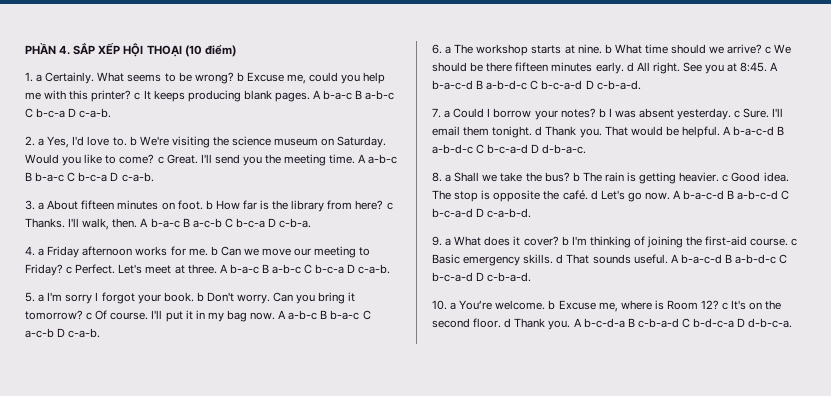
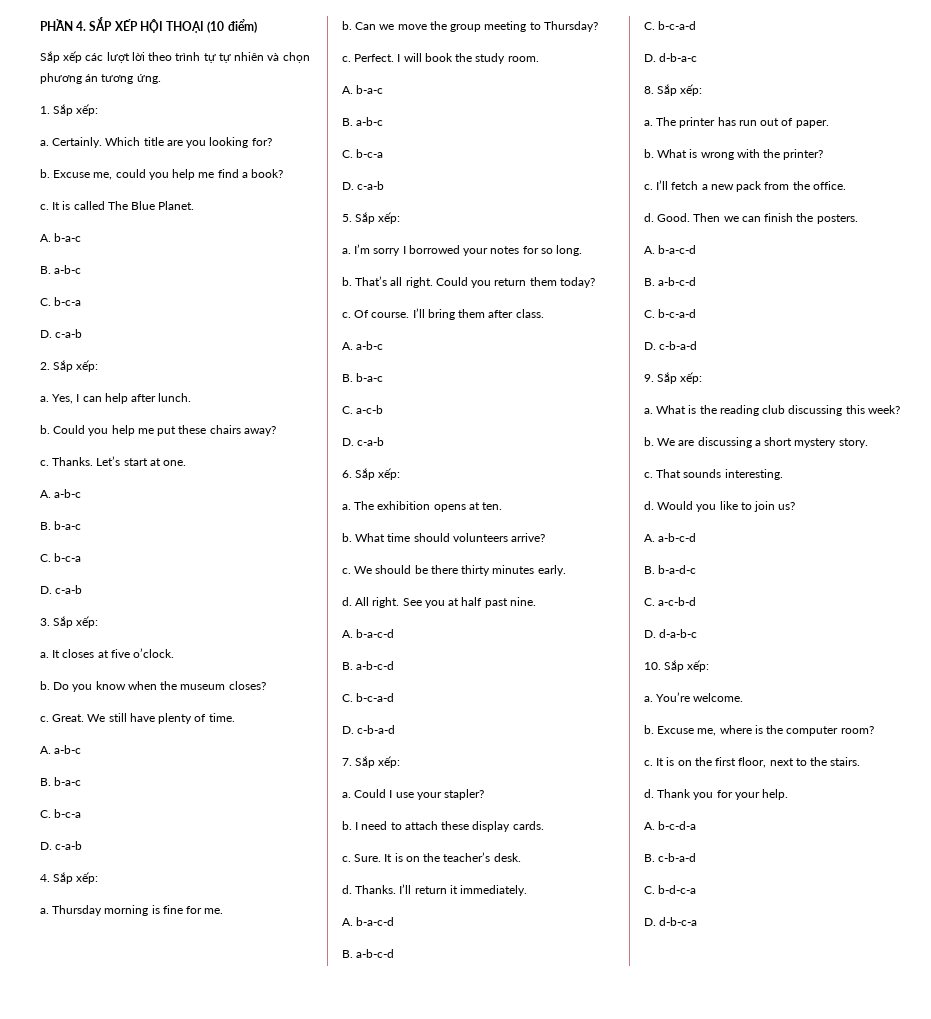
- 1. a Certainly. What seems to be wrong? b Excuse me, could you help me with this printer? c It keeps producing blank pages. A b-a-c B a-b-c C b-c-a D c-a-b.
+ Sắp xếp các lượt lời theo trình tự tự nhiên và chọn phương án tương ứng.
+ 1. Sắp xếp:
+ a. Certainly. Which title are you looking for?
+ b. Excuse me, could you help me find a book?
+ c. It is called The Blue Planet.
+ A. b-a-c
+ B. a-b-c
+ C. b-c-a
+ D. c-a-b
- 2. a Yes, I'd love to. b We're visiting the science museum on Saturday. Would you like to come? c Great. I'll send you the meeting time. A a-b-c B b-a-c C b-c-a D c-a-b.
+ 2. Sắp xếp:
+ a. Yes, I can help after lunch.
+ b. Could you help me put these chairs away?
+ c. Thanks. Let’s start at one.
+ A. a-b-c
+ B. b-a-c
+ C. b-c-a
+ D. c-a-b
- 3. a About fifteen minutes on foot. b How far is the library from here? c Thanks. I'll walk, then. A b-a-c B a-c-b C b-c-a D c-b-a.
- 4. a Friday afternoon works for me. b Can we move our meeting to Friday? c Perfect. Let's meet at three. A b-a-c B a-b-c C b-c-a D c-a-b.
+ 3. Sắp xếp:
+ a. It closes at five o’clock.
+ b. Do you know when the museum closes?
+ c. Great. We still have plenty of time.
+ A. a-b-c
+ B. b-a-c
+ C. b-c-a
+ D. c-a-b
+ 4. Sắp xếp:
+ a. Thursday morning is fine for me.
+ b. Can we move the group meeting to Thursday?
+ c. Perfect. I will book the study room.
+ A. b-a-c
+ B. a-b-c
+ C. b-c-a
+ D. c-a-b
- 5. a I'm sorry I forgot your book. b Don't worry. Can you bring it tomorrow? c Of course. I'll put it in my bag now. A a-b-c B b-a-c C a-c-b D c-a-b.
+ 5. Sắp xếp:
+ a. I’m sorry I borrowed your notes for so long.
+ b. That’s all right. Could you return them today?
+ c. Of course. I’ll bring them after class.
+ A. a-b-c
+ B. b-a-c
+ C. a-c-b
+ D. c-a-b
- 6. a The workshop starts at nine. b What time should we arrive? c We should be there fifteen minutes early. d All right.
+ 6. Sắp xếp:
+ a. The exhibition opens at ten.
+ b. What time should volunteers arrive?
+ c. We should be there thirty minutes early.
+ d. All right.
- See you at 8:45. A b-a-c-d B a-b-d-c C b-c-a-d D c-b-a-d.
+ See you at half past nine.
+ A. b-a-c-d
+ B. a-b-c-d
+ C. b-c-a-d
+ D. c-b-a-d
- 7. a Could I borrow your notes? b I was absent yesterday. c Sure. I'll email them tonight. d Thank you. That would be helpful. A b-a-c-d B a-b-d-c C b-c-a-d D d-b-a-c.
+ 7. Sắp xếp:
+ a. Could I use your stapler?
+ b. I need to attach these display cards.
+ c. Sure. It is on the teacher’s desk.
+ d. Thanks. I’ll return it immediately.
+ A. b-a-c-d
+ B. a-b-c-d
+ C. b-c-a-d
+ D. d-b-a-c
- 8. a Shall we take the bus? b The rain is getting heavier. c Good idea. The stop is opposite the café. d Let's go now. A b-a-c-d B a-b-c-d C b-c-a-d D c-a-b-d.
+ 8. Sắp xếp:
+ a. The printer has run out of paper.
+ b. What is wrong with the printer?
+ c. I’ll fetch a new pack from the office.
+ d. Good. Then we can finish the posters.
+ A. b-a-c-d
+ B. a-b-c-d
+ C. b-c-a-d
+ D. c-b-a-d
- 9. a What does it cover? b I'm thinking of joining the first-aid course. c Basic emergency skills. d That sounds useful. A b-a-c-d B a-b-d-c C b-c-a-d D c-b-a-d.
- 10. a You’re welcome. b Excuse me, where is Room 12? c It's on the second floor. d Thank you. A b-c-d-a B c-b-a-d C b-d-c-a D d-b-c-a.
+ 9. Sắp xếp:
+ a. What is the reading club discussing this week?
+ b. We are discussing a short mystery story.
+ c. That sounds interesting.
+ d. Would you like to join us?
+ A. a-b-c-d
+ B. b-a-d-c
+ C. a-c-b-d
+ D. d-a-b-c
+ 10. Sắp xếp:
+ a. You’re welcome.
+ b. Excuse me, where is the computer room?
+ c. It is on the first floor, next to the stairs.
+ d. Thank you for your help.
+ A. b-c-d-a
+ B. c-b-a-d
+ C. b-d-c-a
+ D. d-b-c-a

